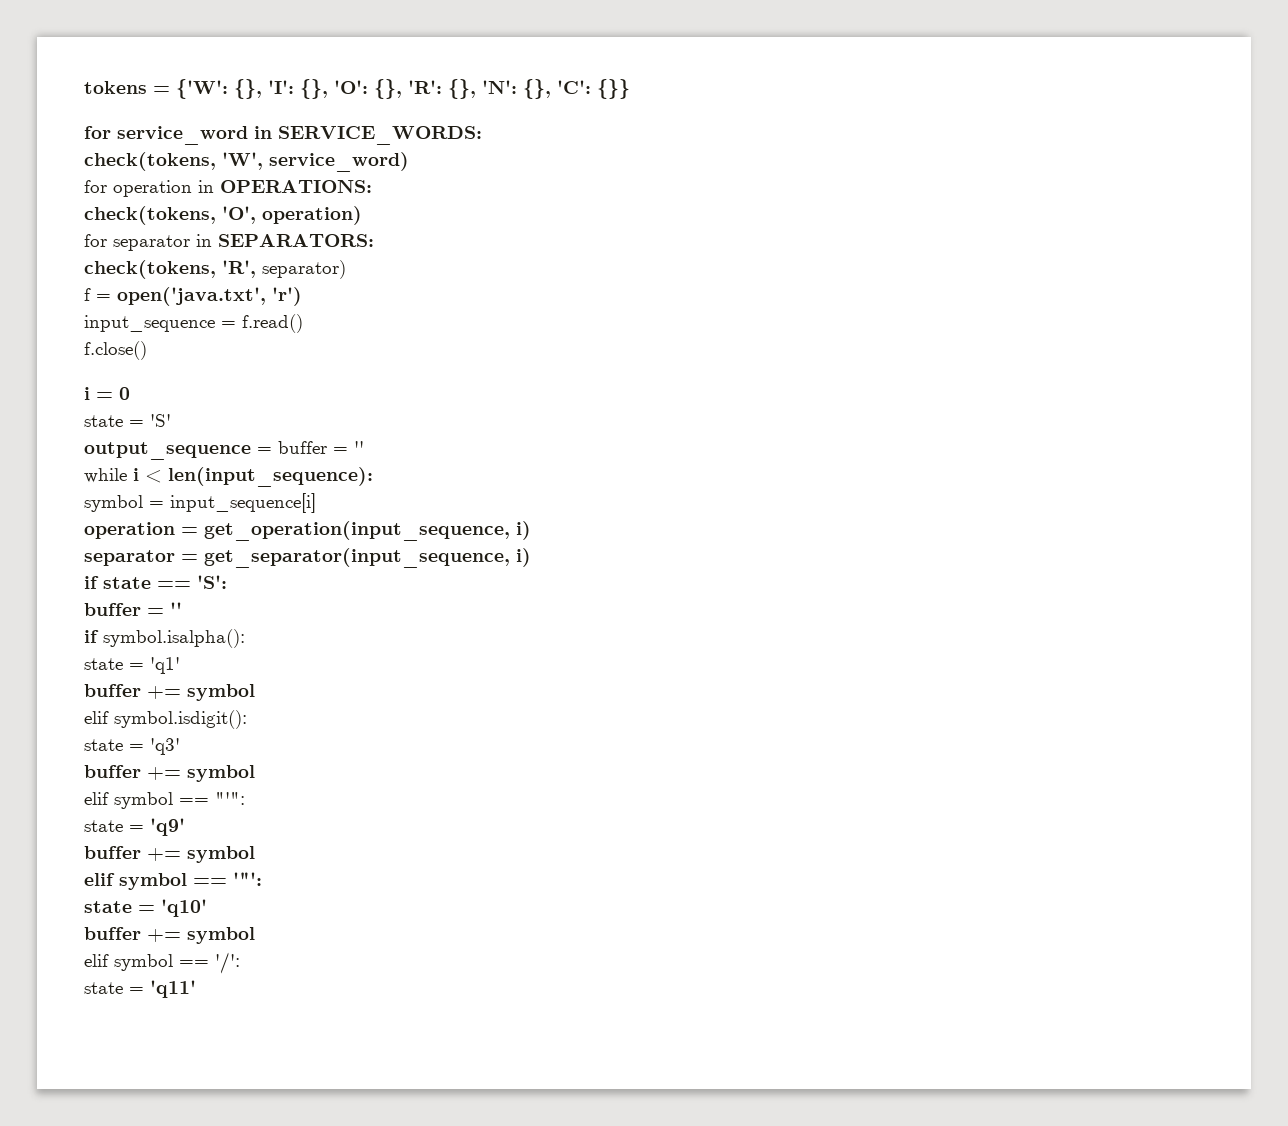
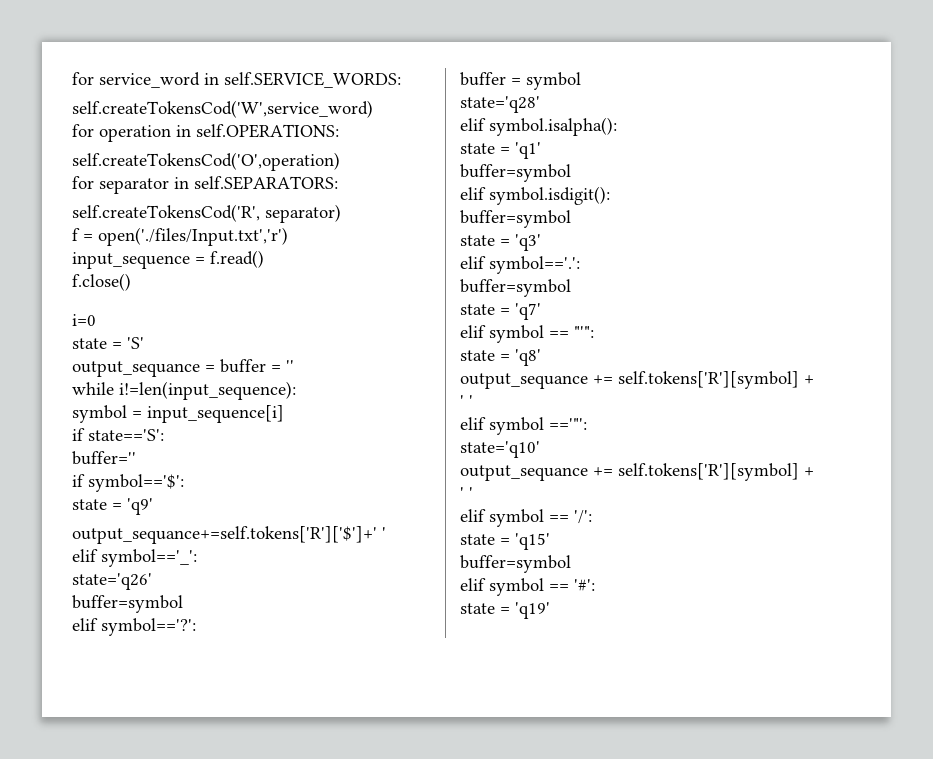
- tokens = {'W': {}, 'I': {}, 'O': {}, 'R': {}, 'N': {}, 'C': {}}
- for service_word in SERVICE_WORDS:
- check(tokens, 'W', service_word)
+ for service_word in self.SERVICE_WORDS:
+ self.createTokensCod('W',service_word)
- for operation in OPERATIONS:
- check(tokens, 'O', operation)
+ for operation in self.OPERATIONS:
+ self.createTokensCod('O',operation)
- for separator in SEPARATORS:
- check(tokens, 'R', separator)
+ for separator in self.SEPARATORS:
+ self.createTokensCod('R', separator)
- f = open('java.txt', 'r')
+ f = open('./files/Input.txt','r')
- i = 0
+ i=0
- output_sequence = buffer = ''
+ output_sequance = buffer = ''
- while i < len(input_sequence):
+ while i!=len(input_sequence):
- operation = get_operation(input_sequence, i)
- separator = get_separator(input_sequence, i)
- if state == 'S':
- buffer = ''
- if symbol.isalpha():
+ if state=='S':
+ buffer=''
+ if symbol=='$':
+ state = 'q9'
+ output_sequance+=self.tokens['R']['$']+' '
+ elif symbol=='_':
+ state='q26'
+ buffer=symbol
+ elif symbol=='?':
+ buffer = symbol
+ state='q28'
+ elif symbol.isalpha():
  state = 'q1'
- buffer += symbol
+ buffer=symbol
  elif symbol.isdigit():
+ buffer=symbol
  state = 'q3'
- buffer += symbol
+ elif symbol=='.':
+ buffer=symbol
+ state = 'q7'
- state = 'q9'
- buffer += symbol
- elif symbol == '"':
- state = 'q10'
- buffer += symbol
+ state = 'q8'
+ output_sequance += self.tokens['R'][symbol] + ' '
+ elif symbol =='"':
+ state='q10'
+ output_sequance += self.tokens['R'][symbol] + ' '
- state = 'q11'
+ state = 'q15'
+ buffer=symbol
+ elif symbol == '#':
+ state = 'q19'

